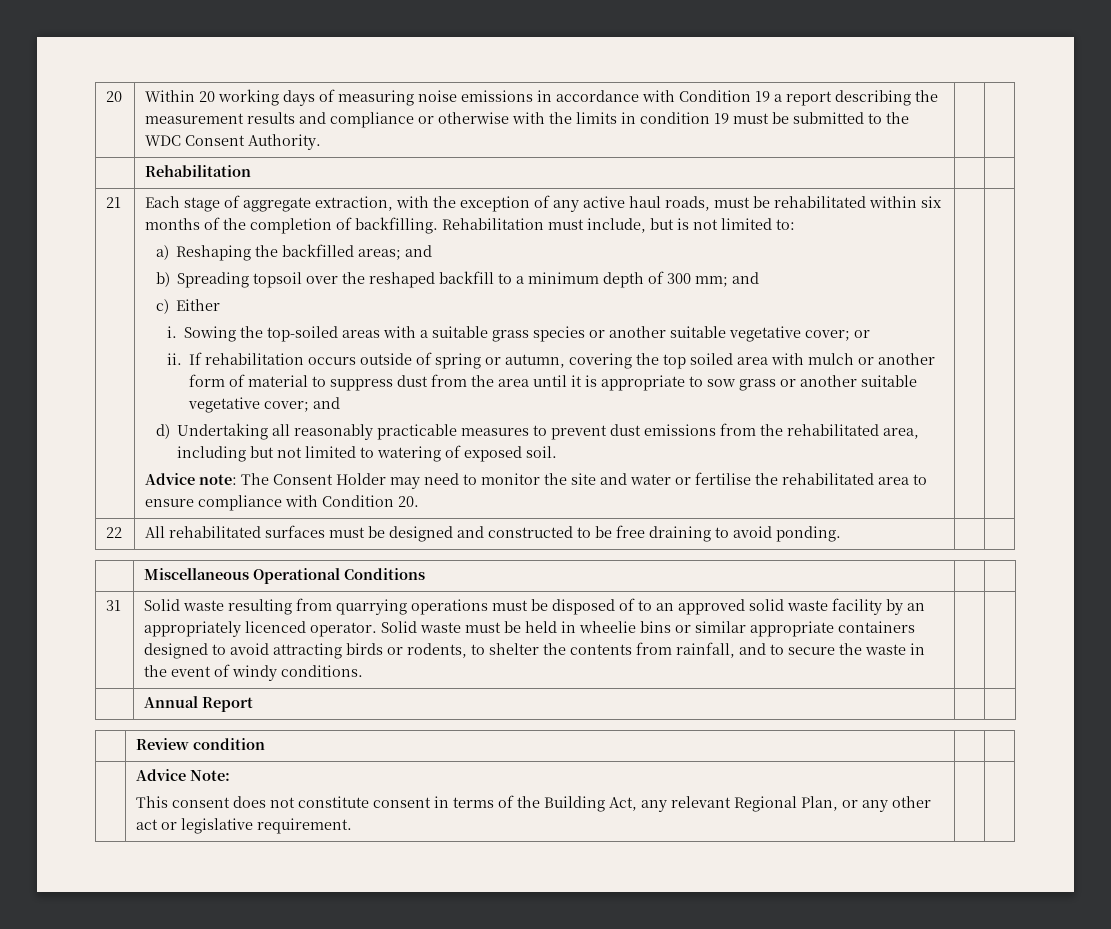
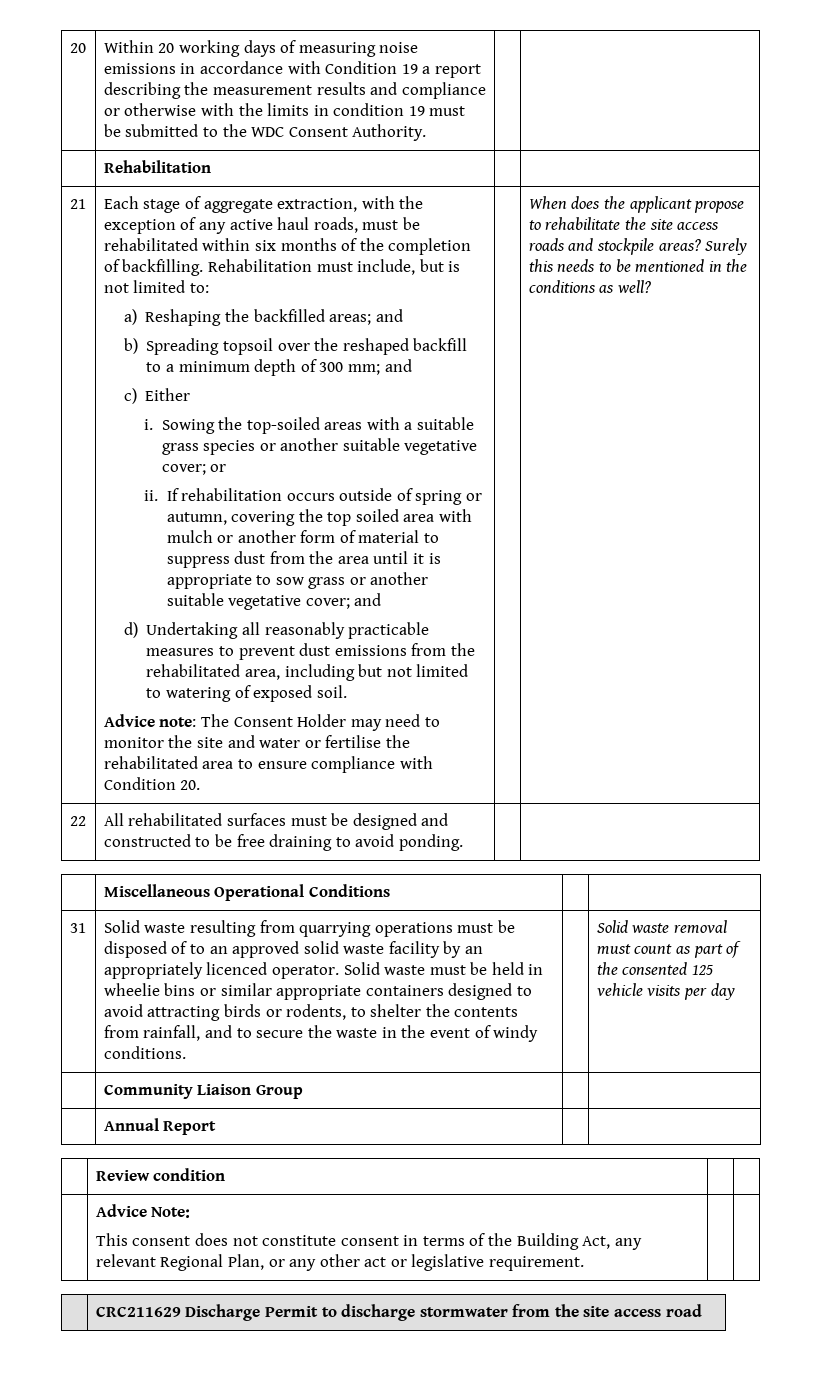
+ When does the applicant propose to rehabilitate the site access roads and stockpile areas? Surely this needs to be mentioned in the conditions as well?
+ Solid waste removal must count as part of the consented 125 vehicle visits per day
+ | Community Liaison Group | |
+ | CRC211629 Discharge Permit to discharge stormwater from the site access road

